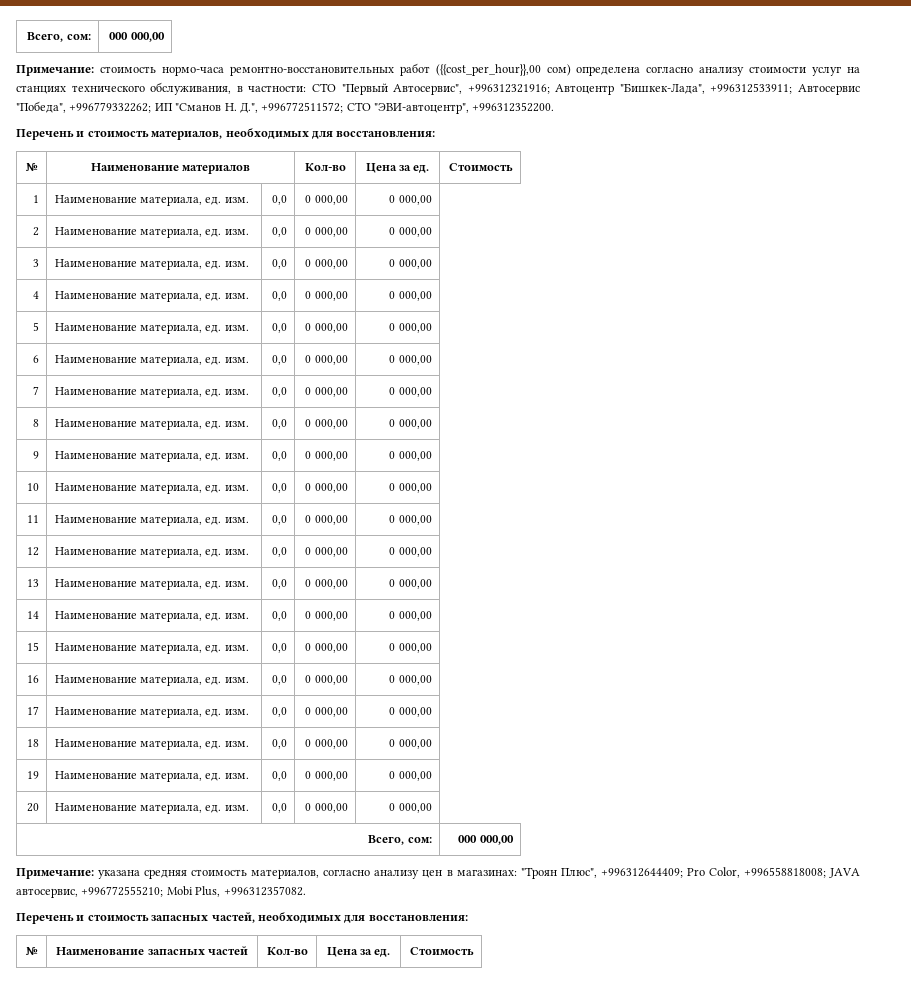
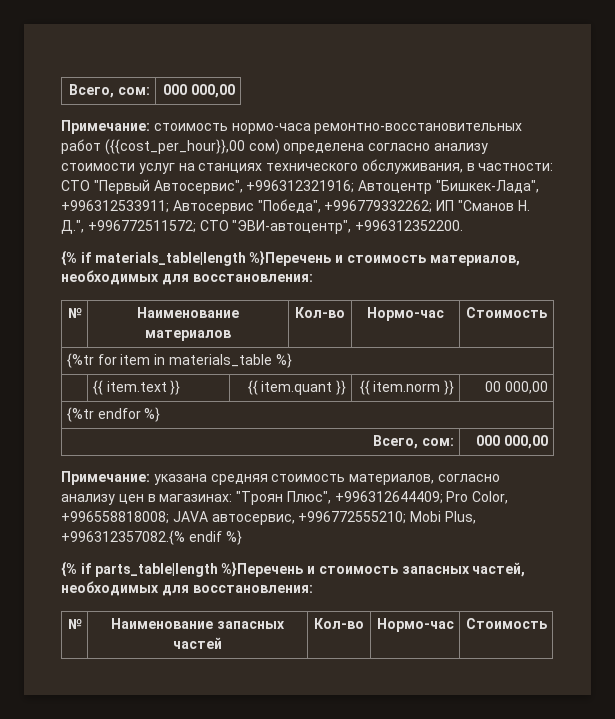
- Перечень и стоимость материалов, необходимых для восстановления:
+ {% if materials_table|length %}Перечень и стоимость материалов, необходимых для восстановления:
- № | Наименование материалов | Кол-во | Цена за ед. | Стоимость
- 1 | Наименование материала, ед. изм. | 0,0 | 0 000,00 | 0 000,00
- 2 | Наименование материала, ед. изм. | 0,0 | 0 000,00 | 0 000,00
- 3 | Наименование материала, ед. изм. | 0,0 | 0 000,00 | 0 000,00
- 4 | Наименование материала, ед. изм. | 0,0 | 0 000,00 | 0 000,00
- 5 | Наименование материала, ед. изм. | 0,0 | 0 000,00 | 0 000,00
- 6 | Наименование материала, ед. изм. | 0,0 | 0 000,00 | 0 000,00
- 7 | Наименование материала, ед. изм. | 0,0 | 0 000,00 | 0 000,00
- 8 | Наименование материала, ед. изм. | 0,0 | 0 000,00 | 0 000,00
- 9 | Наименование материала, ед. изм. | 0,0 | 0 000,00 | 0 000,00
- 10 | Наименование материала, ед. изм. | 0,0 | 0 000,00 | 0 000,00
- 11 | Наименование материала, ед. изм. | 0,0 | 0 000,00 | 0 000,00
- 12 | Наименование материала, ед. изм. | 0,0 | 0 000,00 | 0 000,00
- 13 | Наименование материала, ед. изм. | 0,0 | 0 000,00 | 0 000,00
- 14 | Наименование материала, ед. изм. | 0,0 | 0 000,00 | 0 000,00
- 15 | Наименование материала, ед. изм. | 0,0 | 0 000,00 | 0 000,00
- 16 | Наименование материала, ед. изм. | 0,0 | 0 000,00 | 0 000,00
- 17 | Наименование материала, ед. изм. | 0,0 | 0 000,00 | 0 000,00
- 18 | Наименование материала, ед. изм. | 0,0 | 0 000,00 | 0 000,00
- 19 | Наименование материала, ед. изм. | 0,0 | 0 000,00 | 0 000,00
- 20 | Наименование материала, ед. изм. | 0,0 | 0 000,00 | 0 000,00
+ № | Наименование материалов | Кол-во | Нормо-час | Стоимость
+ {%tr for item in materials_table %}
+ | {{ item.text }} | {{ item.quant }} | {{ item.norm }} | 00 000,00
+ {%tr endfor %}
- Примечание: указана средняя стоимость материалов, согласно анализу цен в магазинах: "Троян Плюс", +996312644409; Pro Color, +996558818008; JAVA автосервис, +996772555210; Mobi Plus, +996312357082.
- Перечень и стоимость запасных частей, необходимых для восстановления:
+ Примечание: указана средняя стоимость материалов, согласно анализу цен в магазинах: "Троян Плюс", +996312644409; Pro Color, +996558818008; JAVA автосервис, +996772555210; Mobi Plus, +996312357082.{% endif %}
+ {% if parts_table|length %}Перечень и стоимость запасных частей, необходимых для восстановления:
- № | Наименование запасных частей | Кол-во | Цена за ед. | Стоимость
+ № | Наименование запасных частей | Кол-во | Нормо-час | Стоимость

